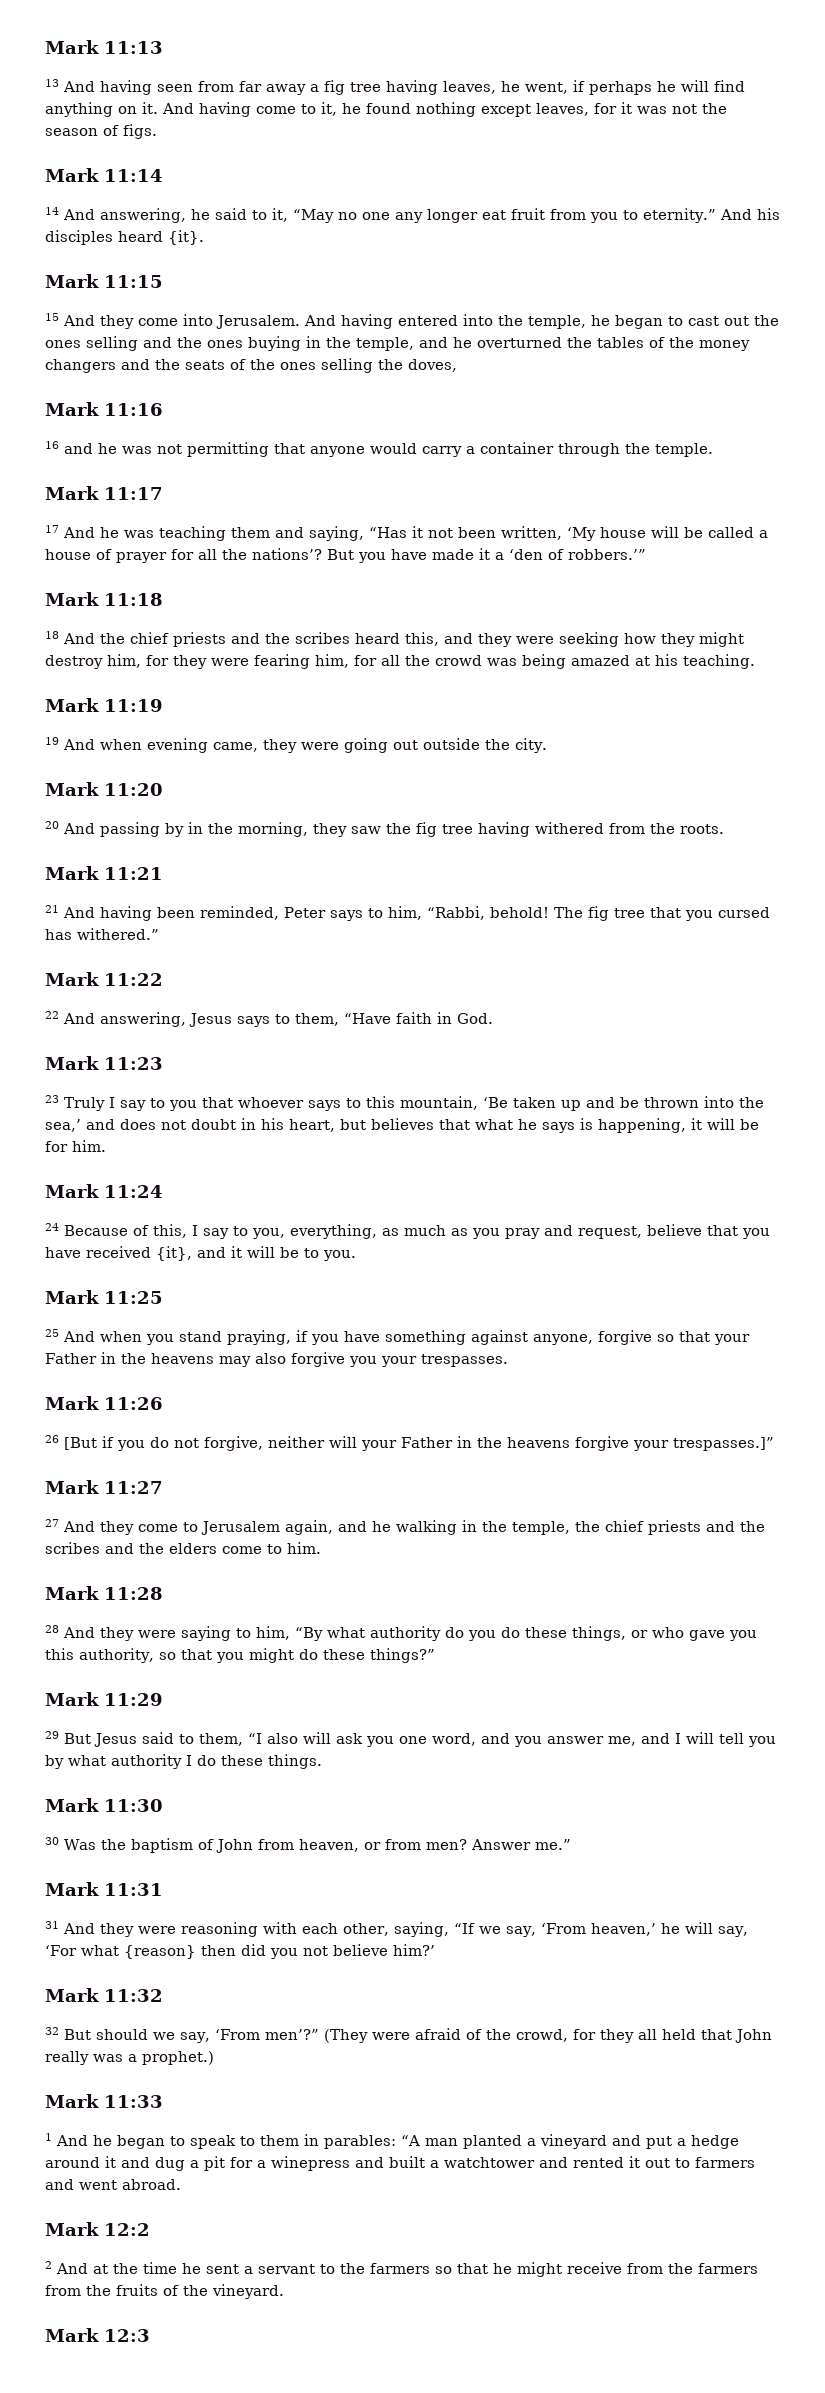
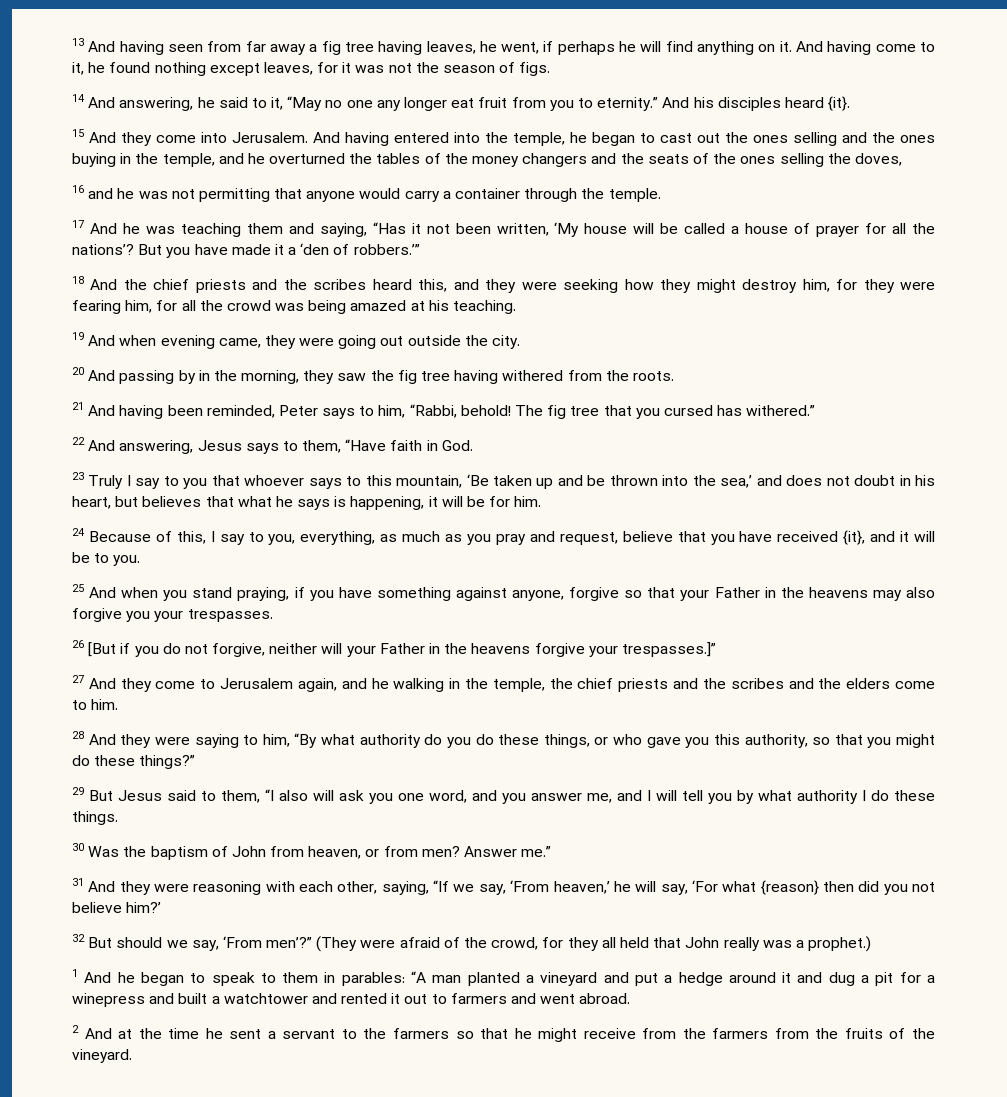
- Mark 11:13
- Mark 11:14
- Mark 11:15
- Mark 11:16
- Mark 11:17
- Mark 11:18
- Mark 11:19
- Mark 11:20
- Mark 11:21
- Mark 11:22
- Mark 11:23
- Mark 11:24
- Mark 11:25
- Mark 11:26
- Mark 11:27
- Mark 11:28
- Mark 11:29
- Mark 11:30
- Mark 11:31
- Mark 11:32
- Mark 11:33
- Mark 12:2
- Mark 12:3

